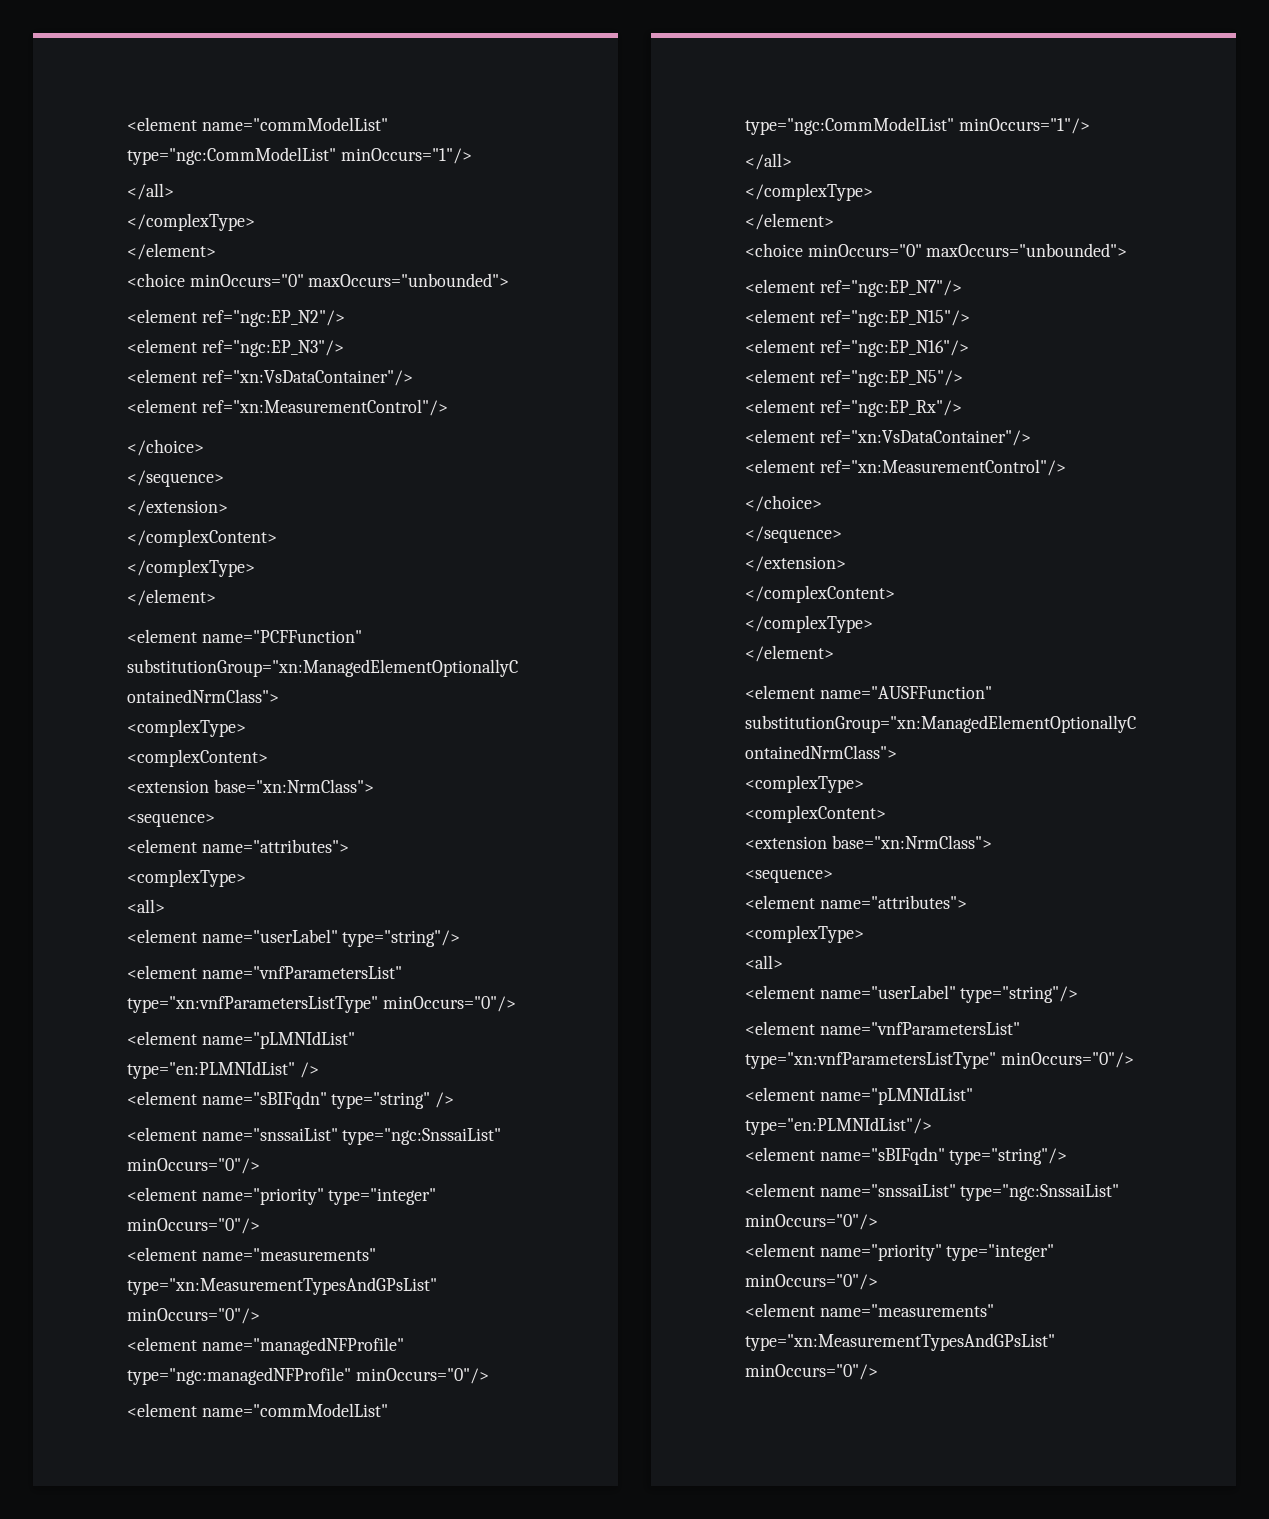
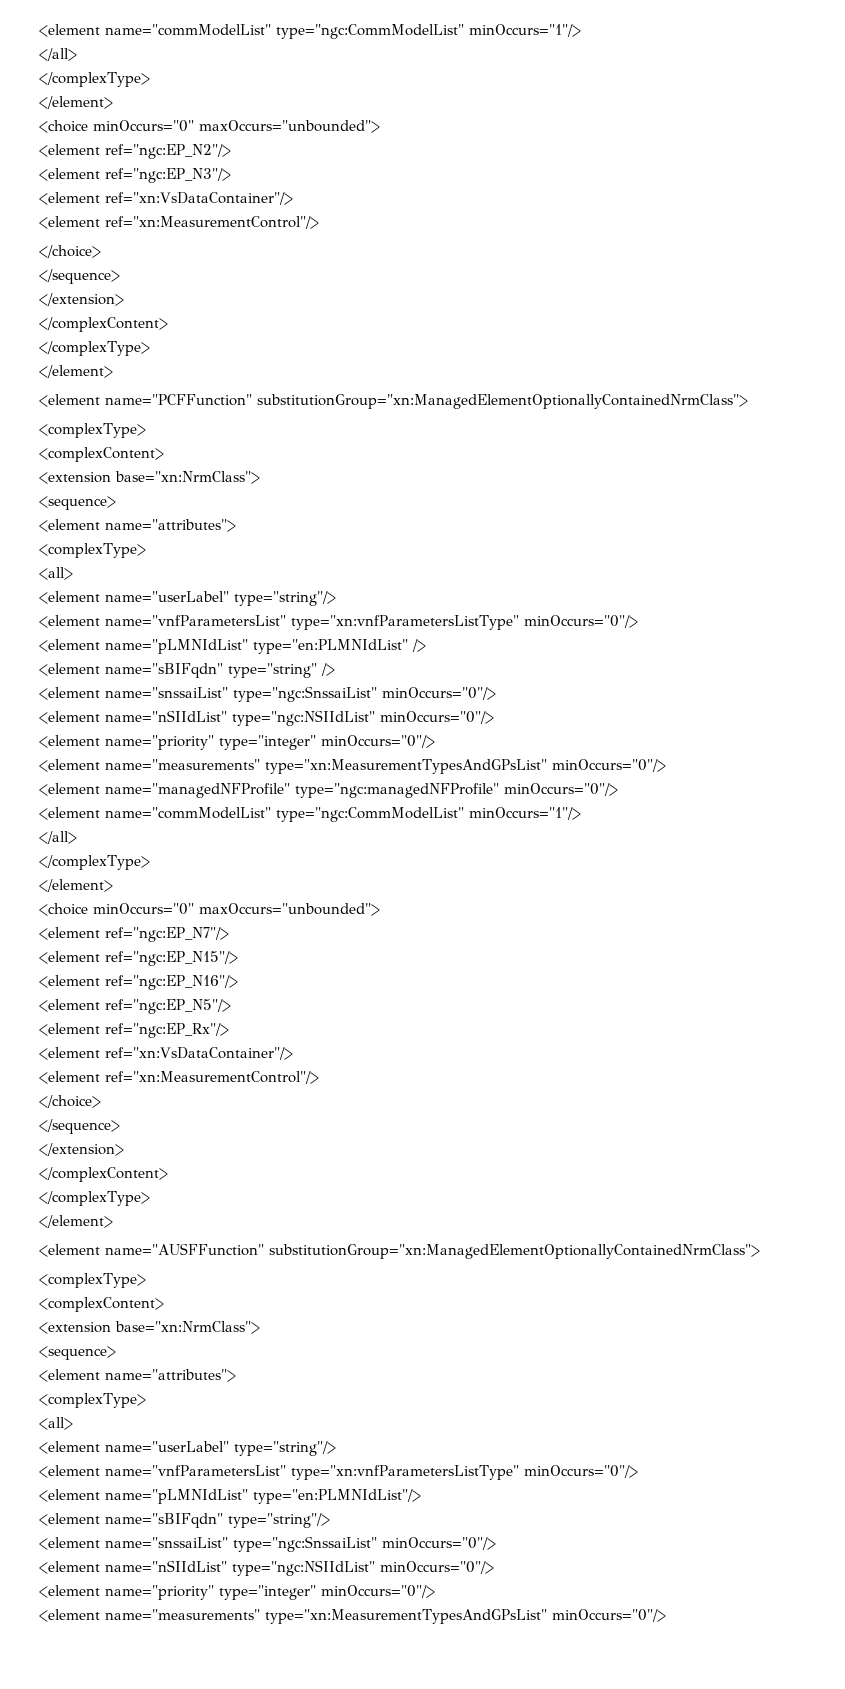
  <element name="sBIFqdn" type="string" />
  <element name="snssaiList" type="ngc:SnssaiList" minOccurs="0"/>
+ <element name="nSIIdList" type="ngc:NSIIdList" minOccurs="0"/>
  <element name="sBIFqdn" type="string"/>
  <element name="snssaiList" type="ngc:SnssaiList" minOccurs="0"/>
+ <element name="nSIIdList" type="ngc:NSIIdList" minOccurs="0"/>

